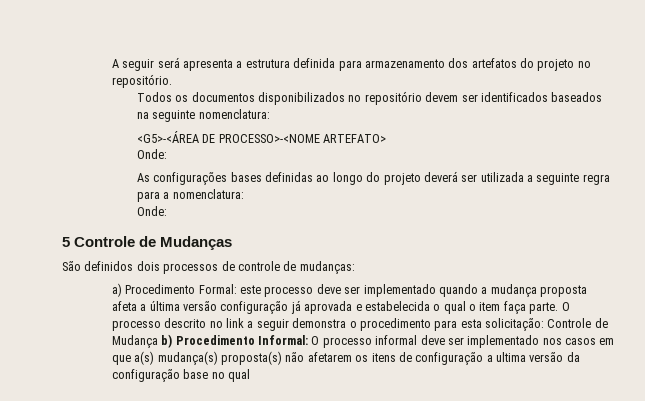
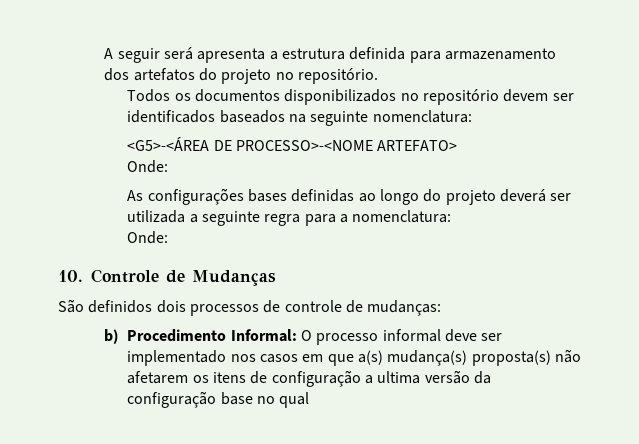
- 5 Controle de Mudanças
+ 10. Controle de Mudanças
- a) Procedimento Formal: este processo deve ser implementado quando a mudança proposta afeta a última versão configuração já aprovada e estabelecida o qual o item faça parte. O processo descrito no link a seguir demonstra o procedimento para esta solicitação: Controle de Mudança b) Procedimento Informal: O processo informal deve ser implementado nos casos em que a(s) mudança(s) proposta(s) não afetarem os itens de configuração a ultima versão da configuração base no qual
+ b) Procedimento Informal: O processo informal deve ser implementado nos casos em que a(s) mudança(s) proposta(s) não afetarem os itens de configuração a ultima versão da configuração base no qual

